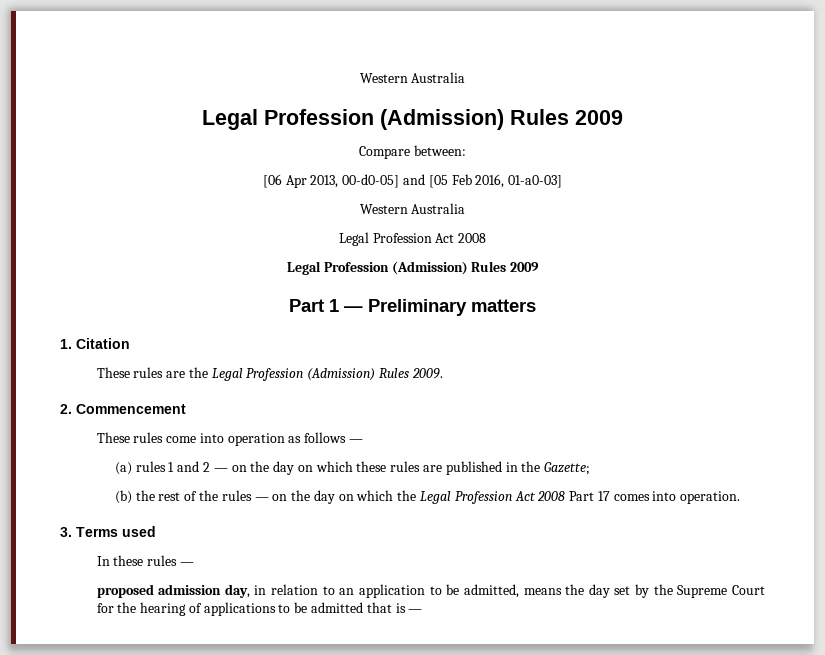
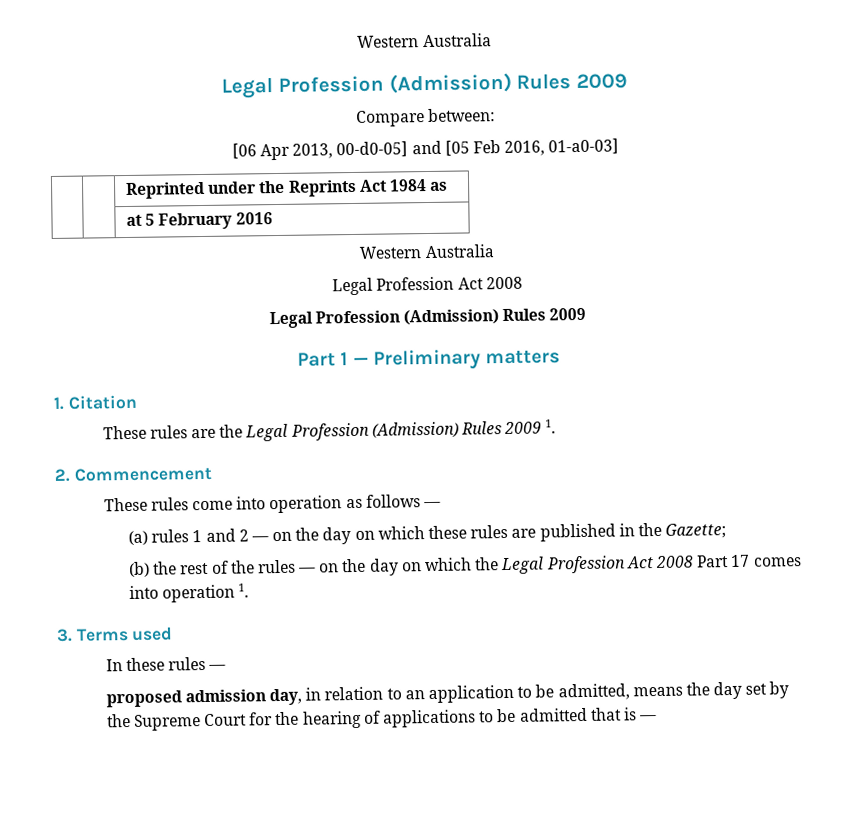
+ | | Reprinted under the Reprints Act 1984 as
+ | | at 5 February 2016
- These rules are the Legal Profession (Admission) Rules 2009.
+ These rules are the Legal Profession (Admission) Rules 2009 1.
- (b) the rest of the rules — on the day on which the Legal Profession Act 2008 Part 17 comes into operation.
+ (b) the rest of the rules — on the day on which the Legal Profession Act 2008 Part 17 comes into operation 1.

